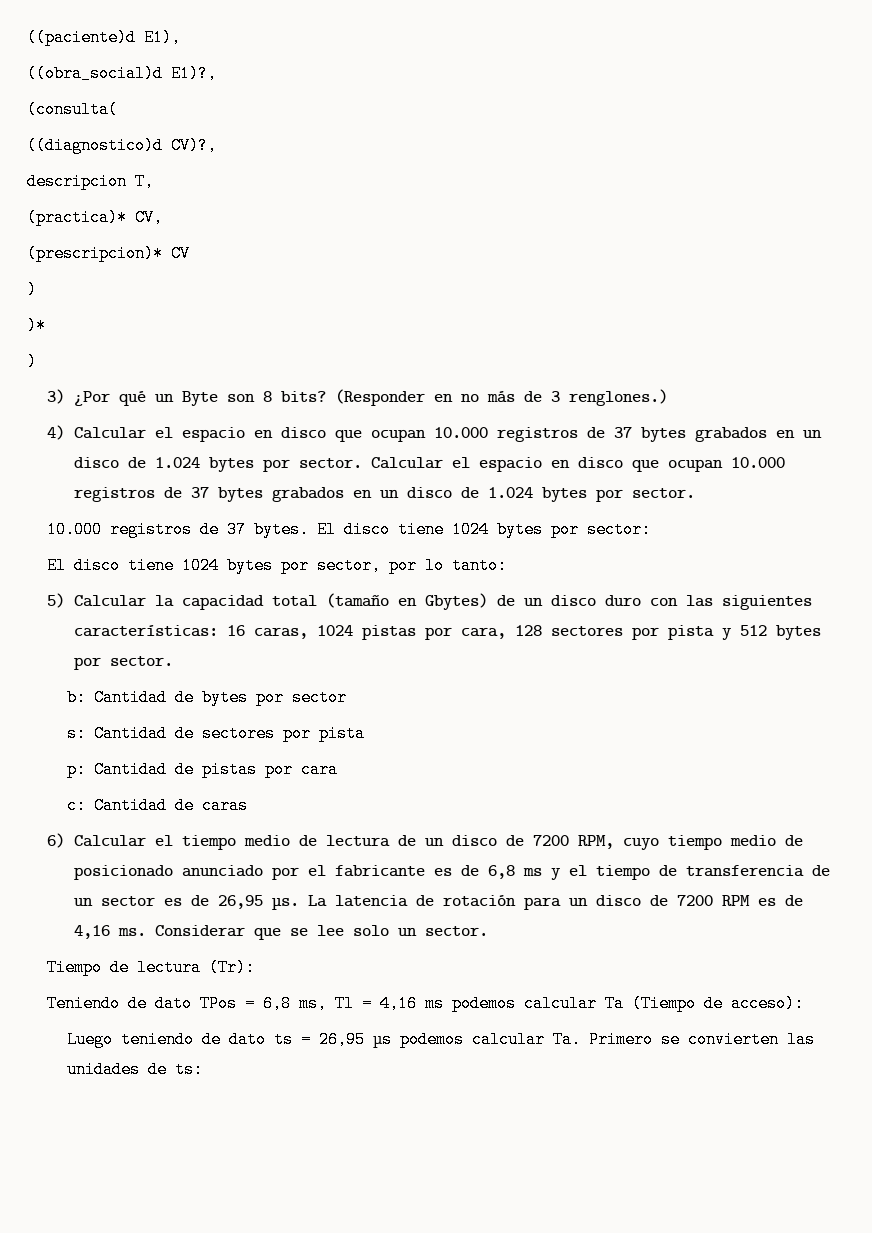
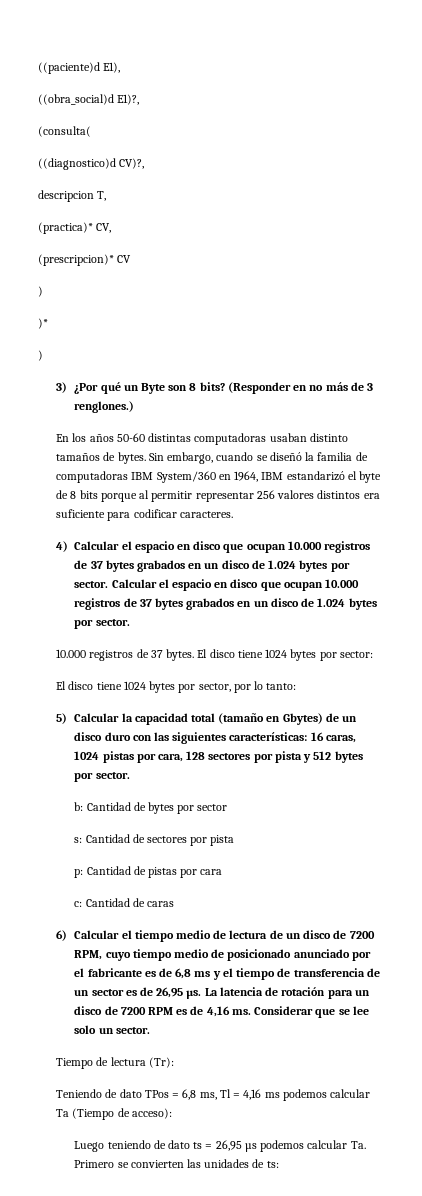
+ En los años 50-60 distintas computadoras usaban distinto tamaños de bytes. Sin embargo, cuando se diseñó la familia de computadoras IBM System/360 en 1964, IBM estandarizó el byte de 8 bits porque al permitir representar 256 valores distintos era suficiente para codificar caracteres.

